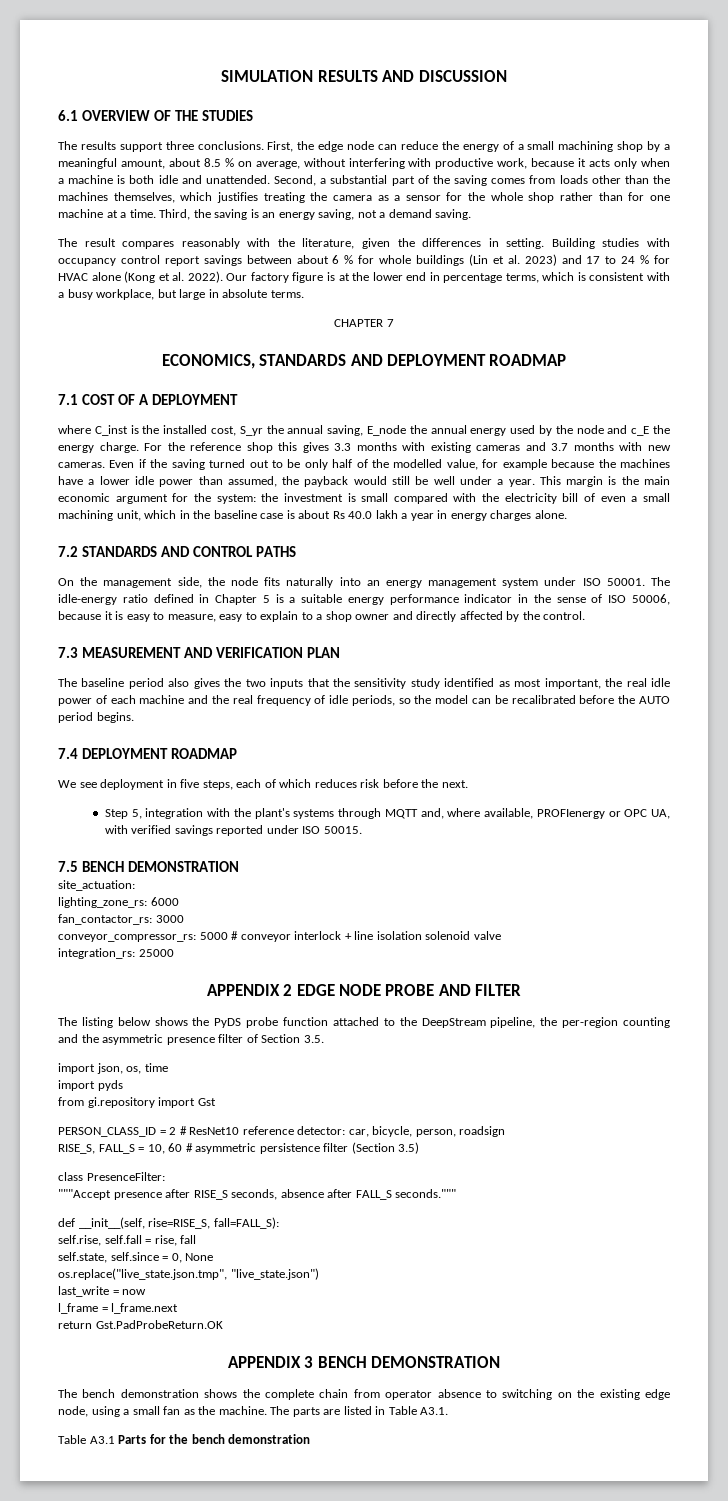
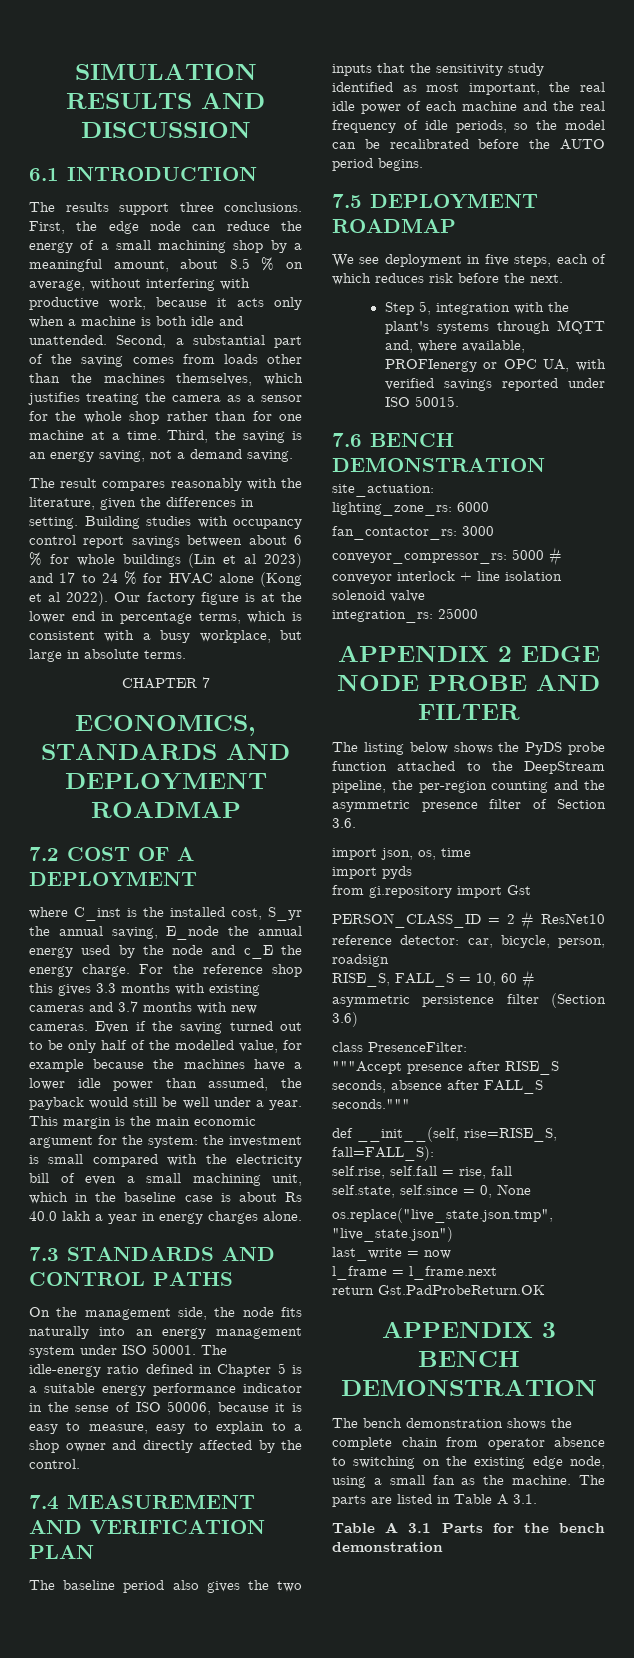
- 6.1 OVERVIEW OF THE STUDIES
+ 6.1 INTRODUCTION
- Building studies with occupancy control report savings between about 6 % for whole buildings (Lin et al. 2023) and 17 to 24 % for HVAC alone (Kong et al. 2022).
+ Building studies with occupancy control report savings between about 6 % for whole buildings (Lin et al 2023) and 17 to 24 % for HVAC alone (Kong et al 2022).
- 7.1 COST OF A DEPLOYMENT
+ 7.2 COST OF A DEPLOYMENT
- 7.2 STANDARDS AND CONTROL PATHS
+ 7.3 STANDARDS AND CONTROL PATHS
- 7.3 MEASUREMENT AND VERIFICATION PLAN
+ 7.4 MEASUREMENT AND VERIFICATION PLAN
- 7.4 DEPLOYMENT ROADMAP
+ 7.5 DEPLOYMENT ROADMAP
- 7.5 BENCH DEMONSTRATION
+ 7.6 BENCH DEMONSTRATION
- The listing below shows the PyDS probe function attached to the DeepStream pipeline, the per-region counting and the asymmetric presence filter of Section 3.5.
+ The listing below shows the PyDS probe function attached to the DeepStream pipeline, the per-region counting and the asymmetric presence filter of Section 3.6.
- RISE_S, FALL_S = 10, 60 # asymmetric persistence filter (Section 3.5)
+ RISE_S, FALL_S = 10, 60 # asymmetric persistence filter (Section 3.6)
- The parts are listed in Table A3.1.
- Table A3.1 Parts for the bench demonstration
+ The parts are listed in Table A 3.1.
+ Table A 3.1 Parts for the bench demonstration

